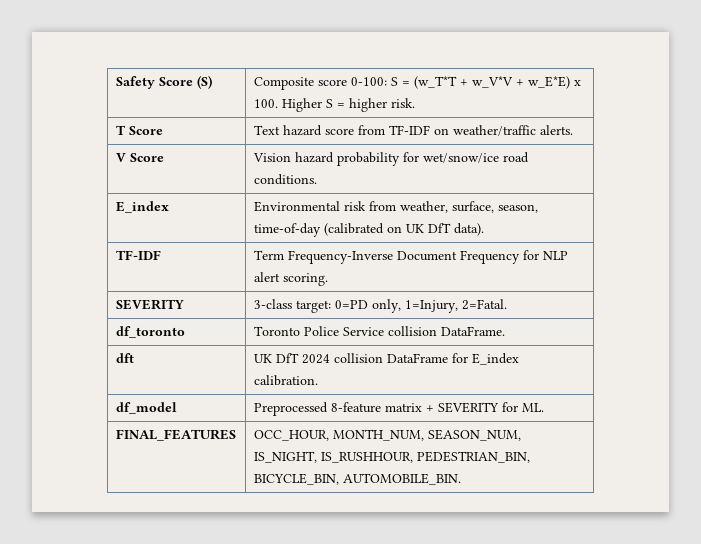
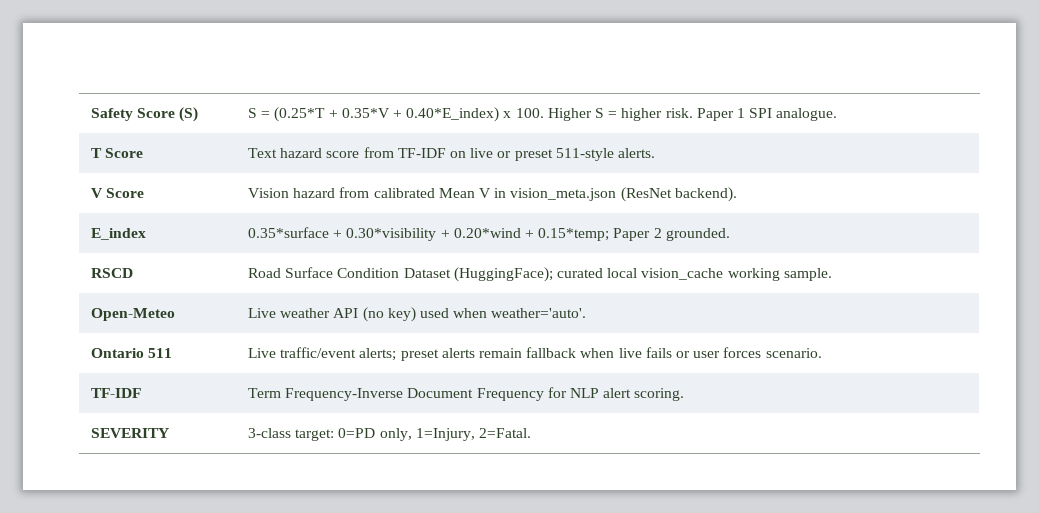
- Safety Score (S) | Composite score 0-100: S = (w_T*T + w_V*V + w_E*E) x 100. Higher S = higher risk.
+ Safety Score (S) | S = (0.25*T + 0.35*V + 0.40*E_index) x 100. Higher S = higher risk. Paper 1 SPI analogue.
- T Score | Text hazard score from TF-IDF on weather/traffic alerts.
+ T Score | Text hazard score from TF-IDF on live or preset 511-style alerts.
- V Score | Vision hazard probability for wet/snow/ice road conditions.
- E_index | Environmental risk from weather, surface, season, time-of-day (calibrated on UK DfT data).
+ V Score | Vision hazard from calibrated Mean V in vision_meta.json (ResNet backend).
+ E_index | 0.35*surface + 0.30*visibility + 0.20*wind + 0.15*temp; Paper 2 grounded.
+ RSCD | Road Surface Condition Dataset (HuggingFace); curated local vision_cache working sample.
+ Open-Meteo | Live weather API (no key) used when weather='auto'.
+ Ontario 511 | Live traffic/event alerts; preset alerts remain fallback when live fails or user forces scenario.
- df_toronto | Toronto Police Service collision DataFrame.
- dft | UK DfT 2024 collision DataFrame for E_index calibration.
- df_model | Preprocessed 8-feature matrix + SEVERITY for ML.
- FINAL_FEATURES | OCC_HOUR, MONTH_NUM, SEASON_NUM, IS_NIGHT, IS_RUSHHOUR, PEDESTRIAN_BIN, BICYCLE_BIN, AUTOMOBILE_BIN.

